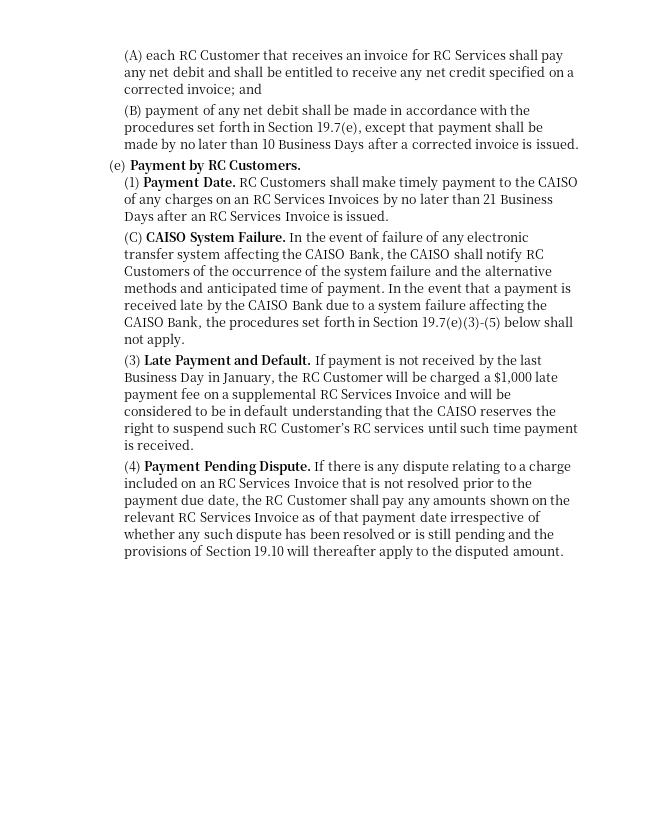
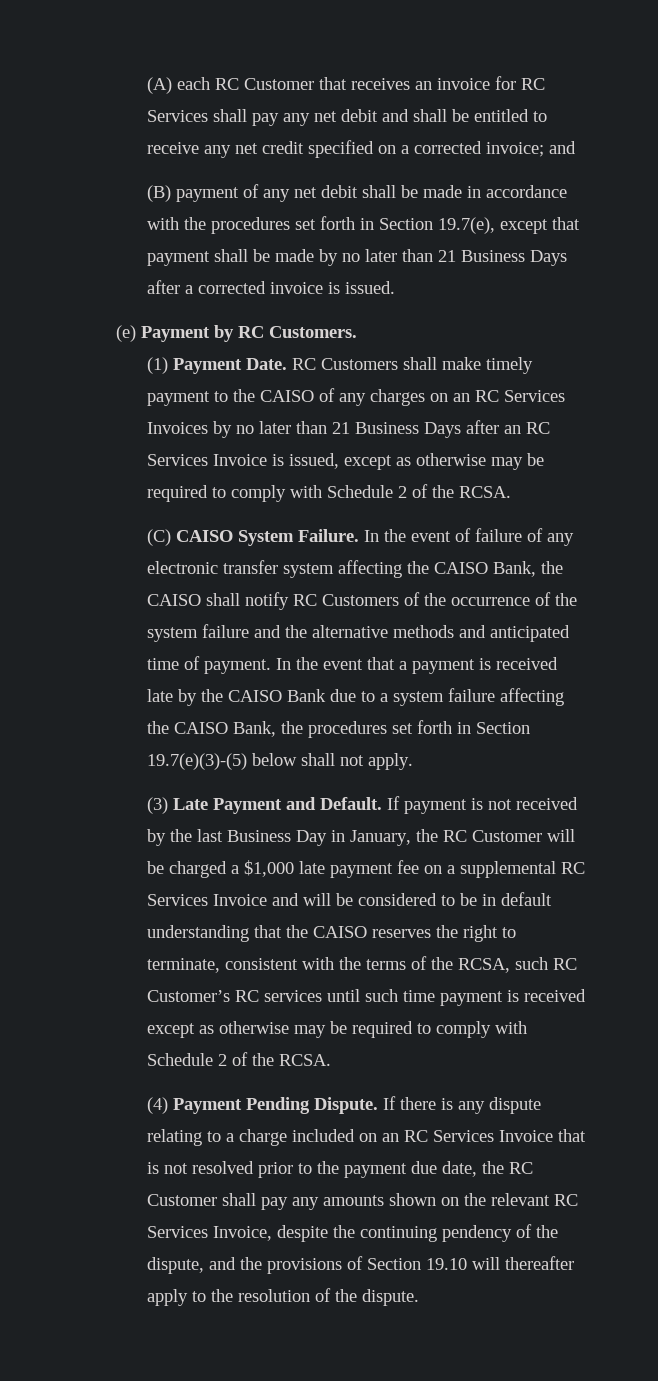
- (B) payment of any net debit shall be made in accordance with the procedures set forth in Section 19.7(e), except that payment shall be made by no later than 10 Business Days after a corrected invoice is issued.
+ (B) payment of any net debit shall be made in accordance with the procedures set forth in Section 19.7(e), except that payment shall be made by no later than 21 Business Days after a corrected invoice is issued.
- RC Customers shall make timely payment to the CAISO of any charges on an RC Services Invoices by no later than 21 Business Days after an RC Services Invoice is issued.
+ RC Customers shall make timely payment to the CAISO of any charges on an RC Services Invoices by no later than 21 Business Days after an RC Services Invoice is issued, except as otherwise may be required to comply with Schedule 2 of the RCSA.
- If payment is not received by the last Business Day in January, the RC Customer will be charged a $1,000 late payment fee on a supplemental RC Services Invoice and will be considered to be in default understanding that the CAISO reserves the right to suspend such RC Customer’s RC services until such time payment is received.
+ If payment is not received by the last Business Day in January, the RC Customer will be charged a $1,000 late payment fee on a supplemental RC Services Invoice and will be considered to be in default understanding that the CAISO reserves the right to terminate, consistent with the terms of the RCSA, such RC Customer’s RC services until such time payment is received except as otherwise may be required to comply with Schedule 2 of the RCSA.
- If there is any dispute relating to a charge included on an RC Services Invoice that is not resolved prior to the payment due date, the RC Customer shall pay any amounts shown on the relevant RC Services Invoice as of that payment date irrespective of whether any such dispute has been resolved or is still pending and the provisions of Section 19.10 will thereafter apply to the disputed amount.
+ If there is any dispute relating to a charge included on an RC Services Invoice that is not resolved prior to the payment due date, the RC Customer shall pay any amounts shown on the relevant RC Services Invoice, despite the continuing pendency of the dispute, and the provisions of Section 19.10 will thereafter apply to the resolution of the dispute.

